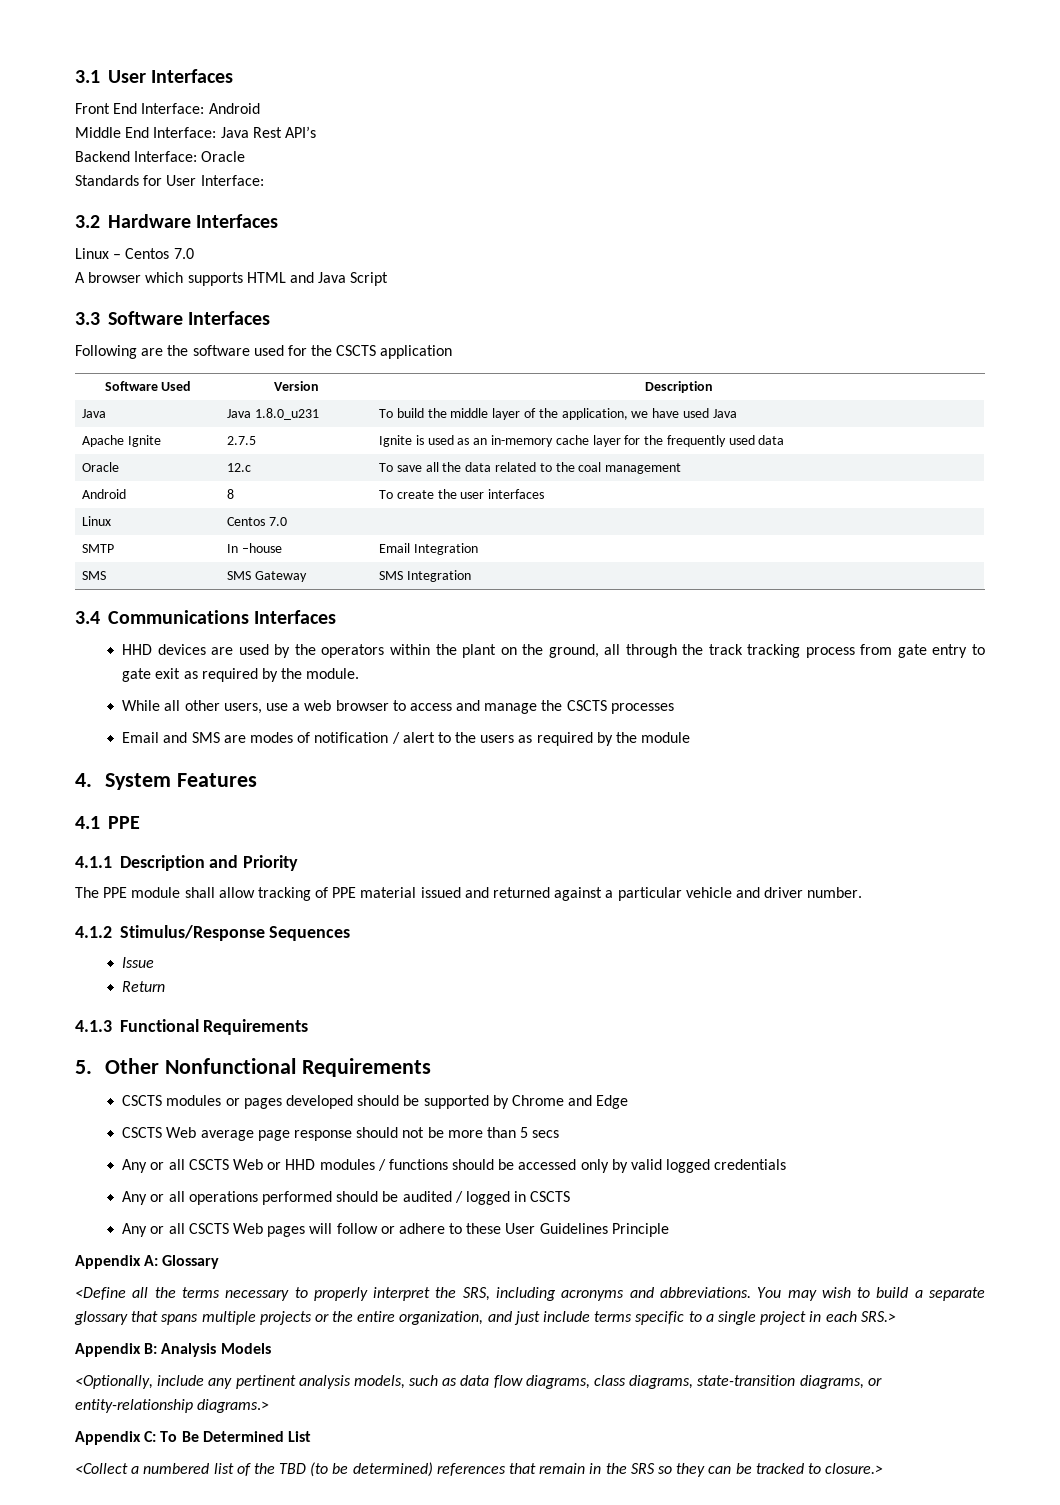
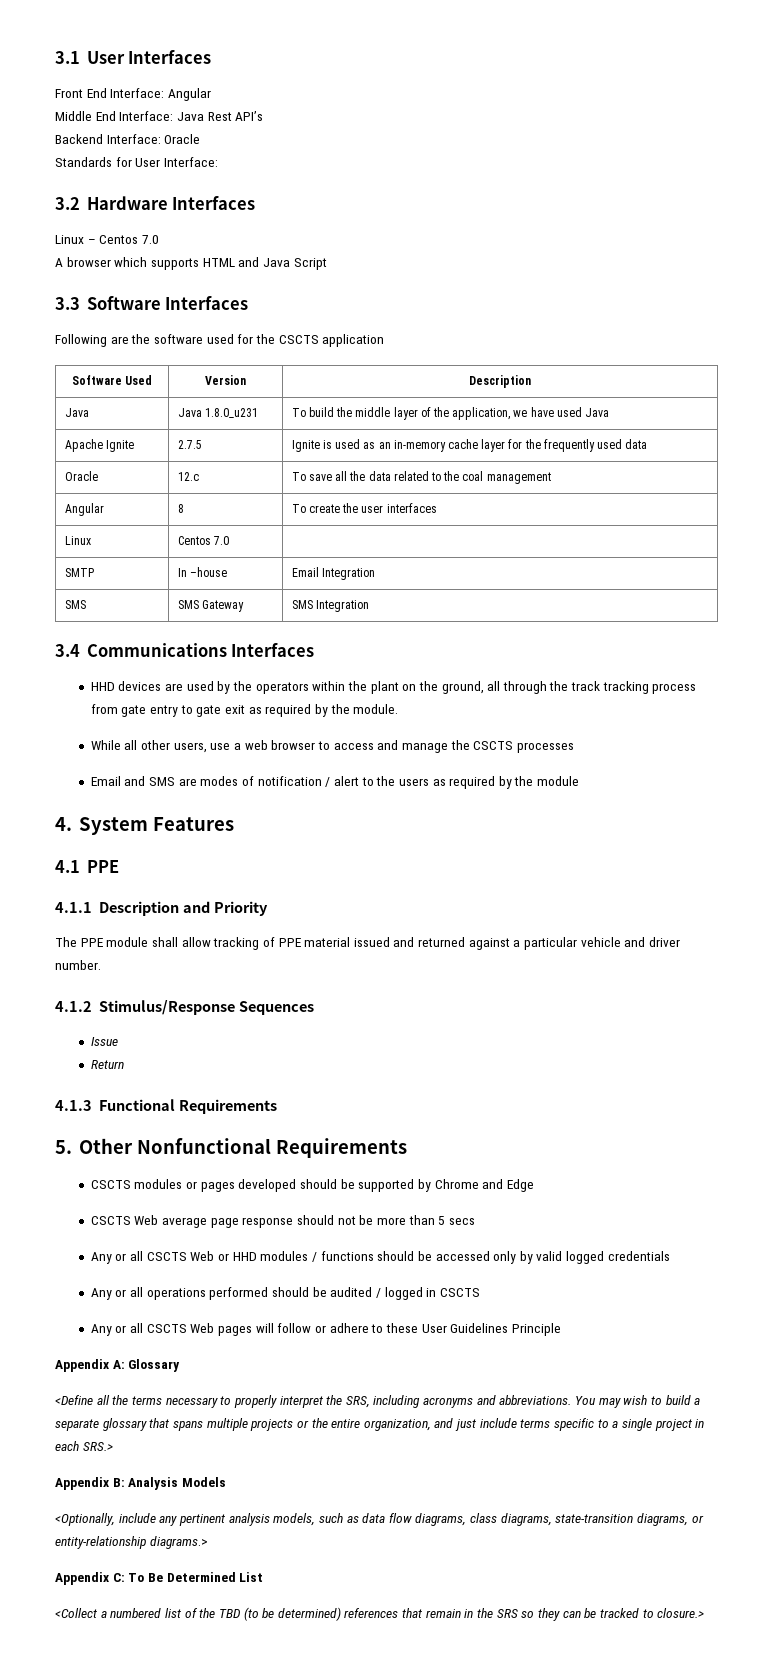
- Front End Interface: Android
+ Front End Interface: Angular
- Android | 8 | To create the user interfaces
+ Angular | 8 | To create the user interfaces

